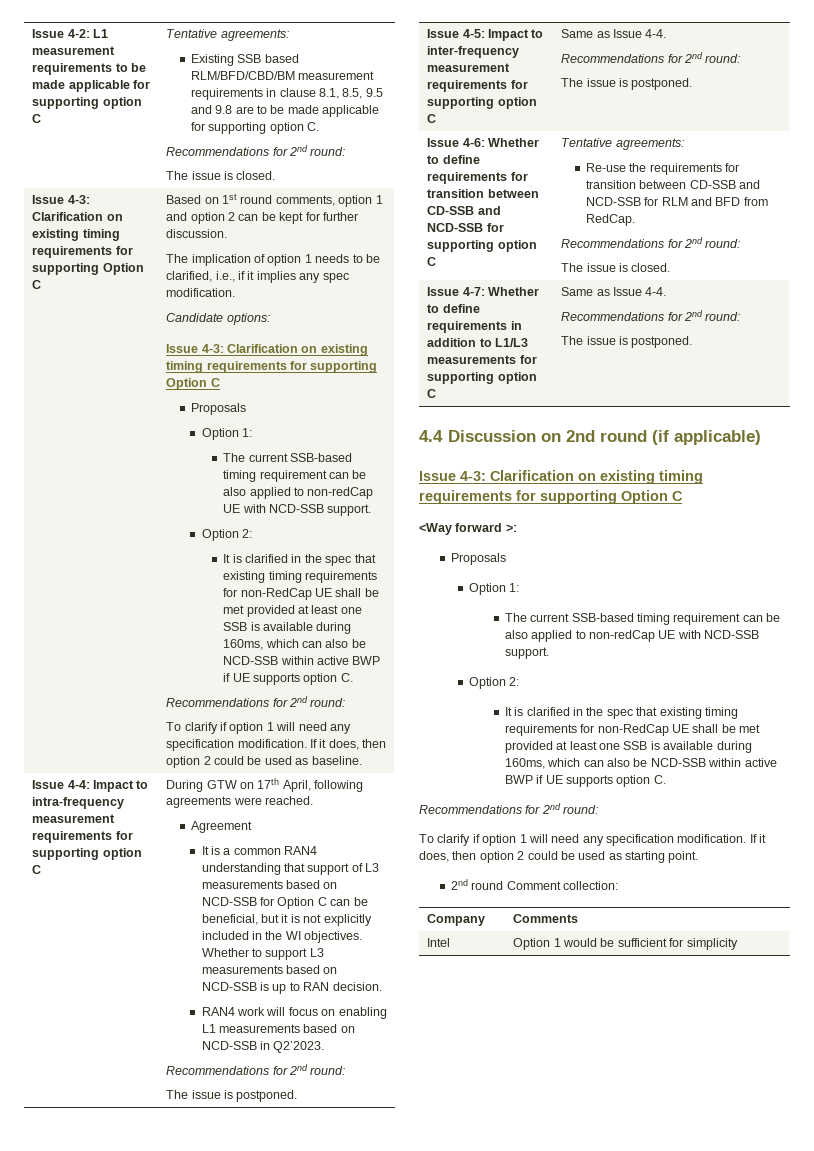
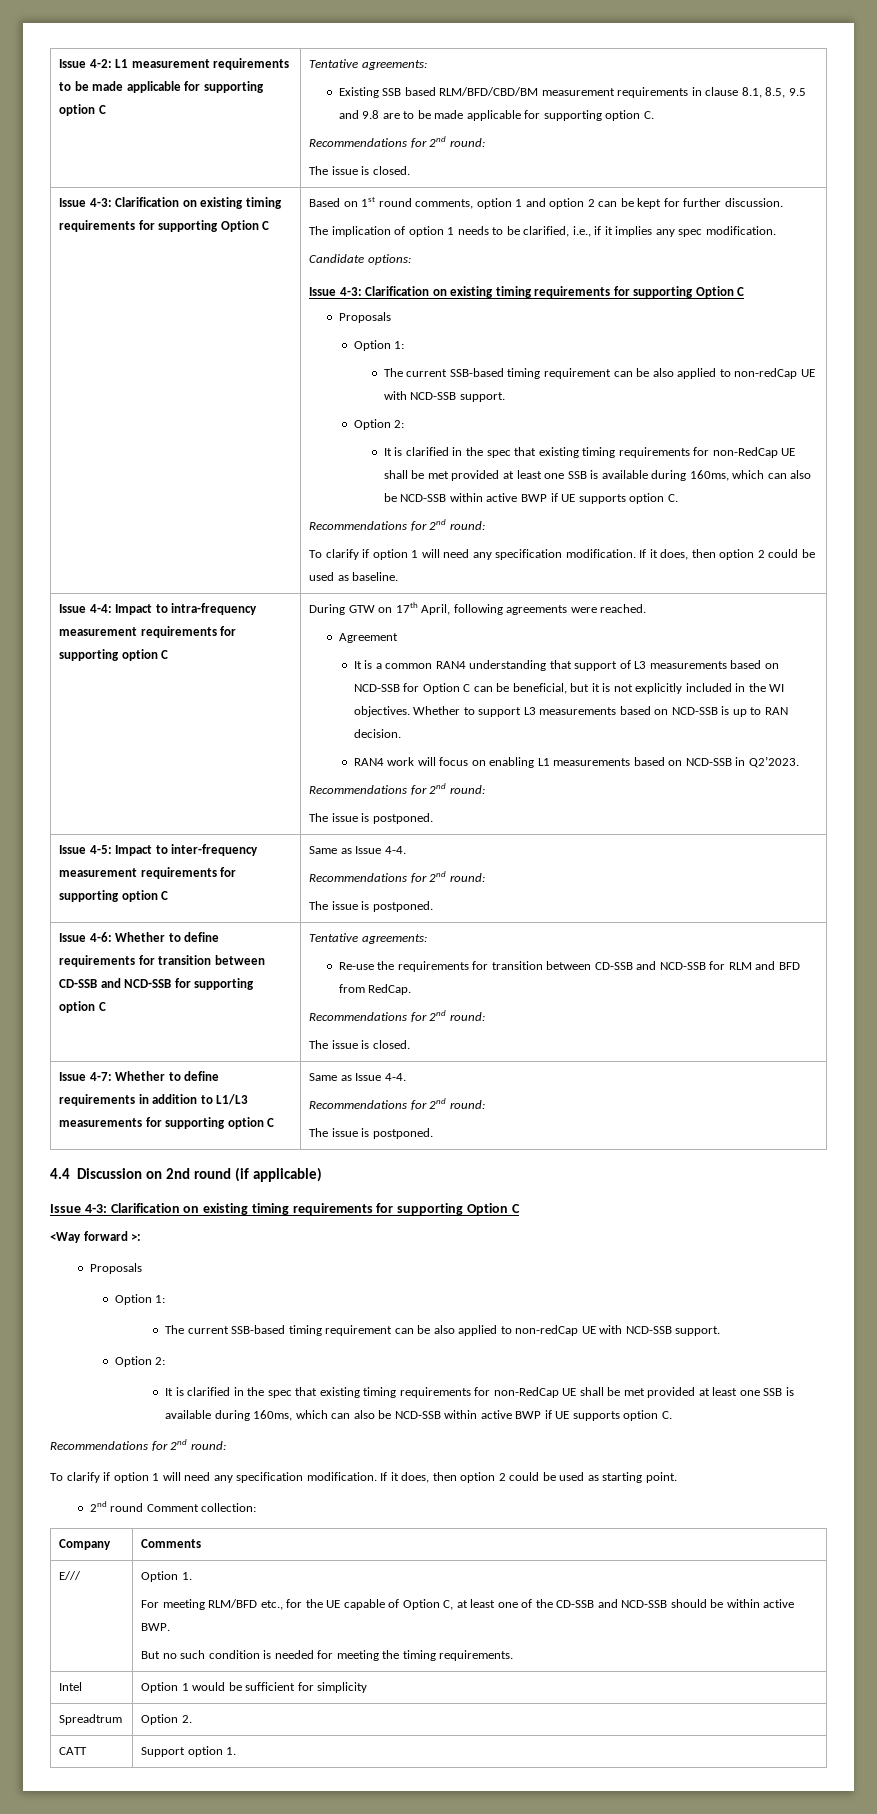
+ E/// | Option 1.
+ For meeting RLM/BFD etc., for the UE capable of Option C, at least one of the CD-SSB and NCD-SSB should be within active BWP.
+ But no such condition is needed for meeting the timing requirements.
+ Spreadtrum | Option 2.
+ CATT | Support option 1.

